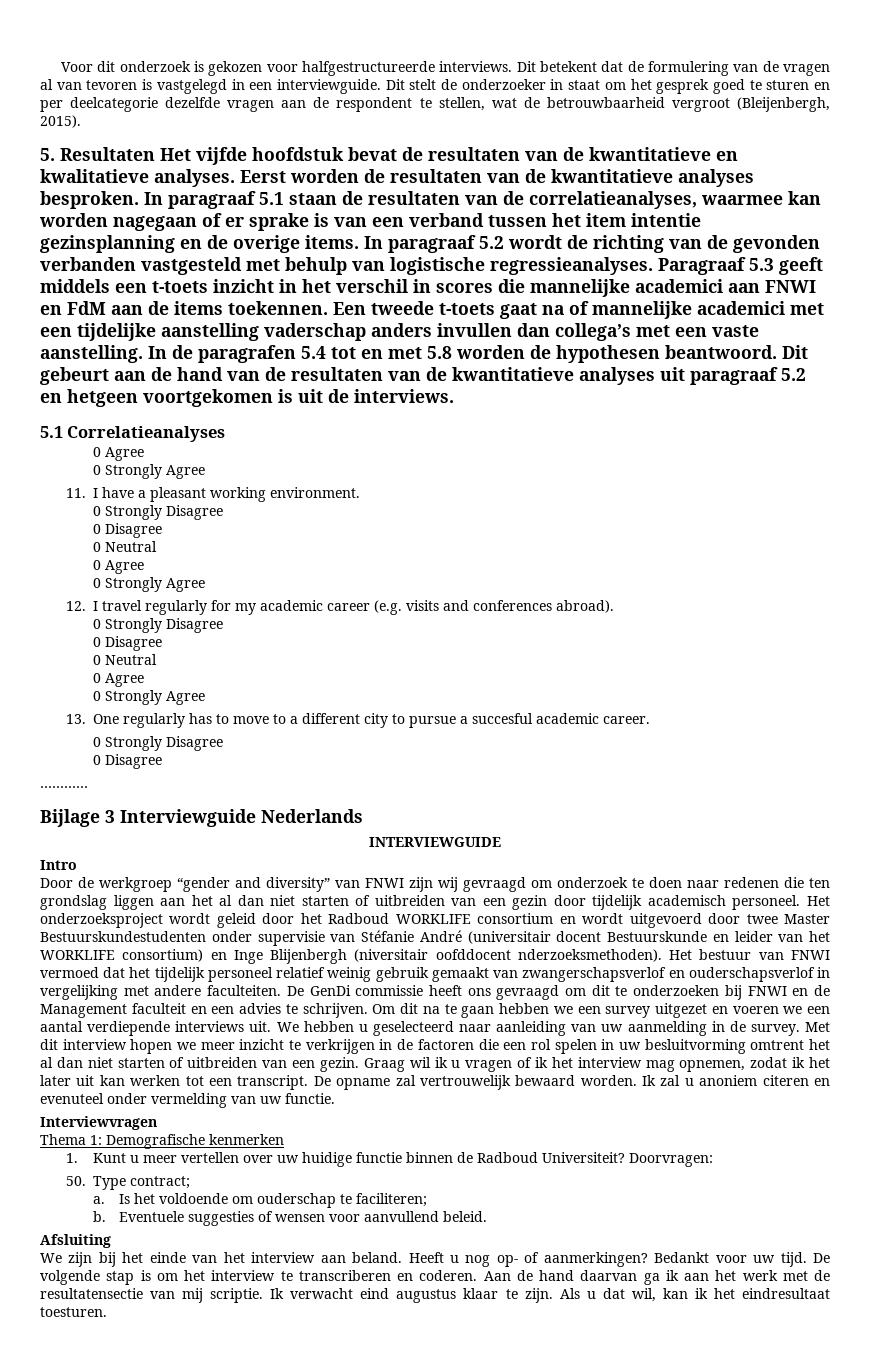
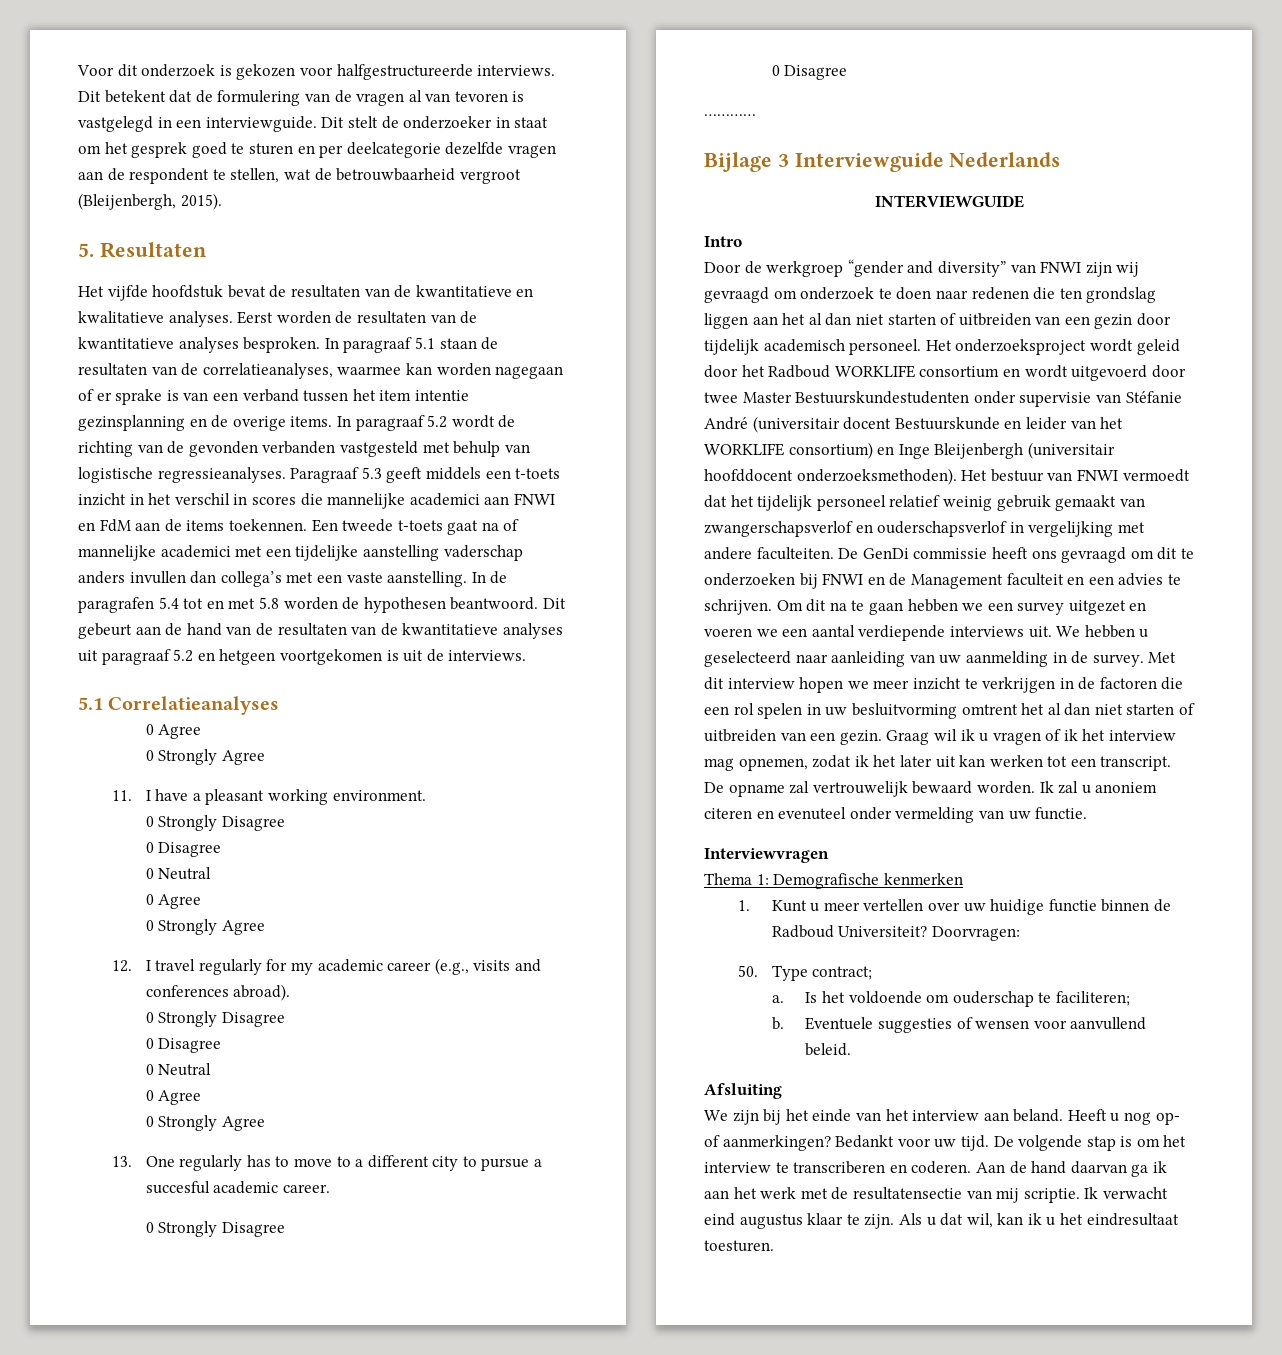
- 5. Resultaten Het vijfde hoofdstuk bevat de resultaten van de kwantitatieve en kwalitatieve analyses.
+ 5. Resultaten
+ Het vijfde hoofdstuk bevat de resultaten van de kwantitatieve en kwalitatieve analyses.
- 12. I travel regularly for my academic career (e.g. visits and conferences abroad).
+ 12. I travel regularly for my academic career (e.g., visits and conferences abroad).
- Het onderzoeksproject wordt geleid door het Radboud WORKLIFE consortium en wordt uitgevoerd door twee Master Bestuurskundestudenten onder supervisie van Stéfanie André (universitair docent Bestuurskunde en leider van het WORKLIFE consortium) en Inge Blijenbergh (niversitair oofddocent nderzoeksmethoden).
+ Het onderzoeksproject wordt geleid door het Radboud WORKLIFE consortium en wordt uitgevoerd door twee Master Bestuurskundestudenten onder supervisie van Stéfanie André (universitair docent Bestuurskunde en leider van het WORKLIFE consortium) en Inge Bleijenbergh (universitair hoofddocent onderzoeksmethoden).
- Het bestuur van FNWI vermoed dat het tijdelijk personeel relatief weinig gebruik gemaakt van zwangerschapsverlof en ouderschapsverlof in vergelijking met andere faculteiten.
+ Het bestuur van FNWI vermoedt dat het tijdelijk personeel relatief weinig gebruik gemaakt van zwangerschapsverlof en ouderschapsverlof in vergelijking met andere faculteiten.
- Als u dat wil, kan ik het eindresultaat toesturen.
+ Als u dat wil, kan ik u het eindresultaat toesturen.

